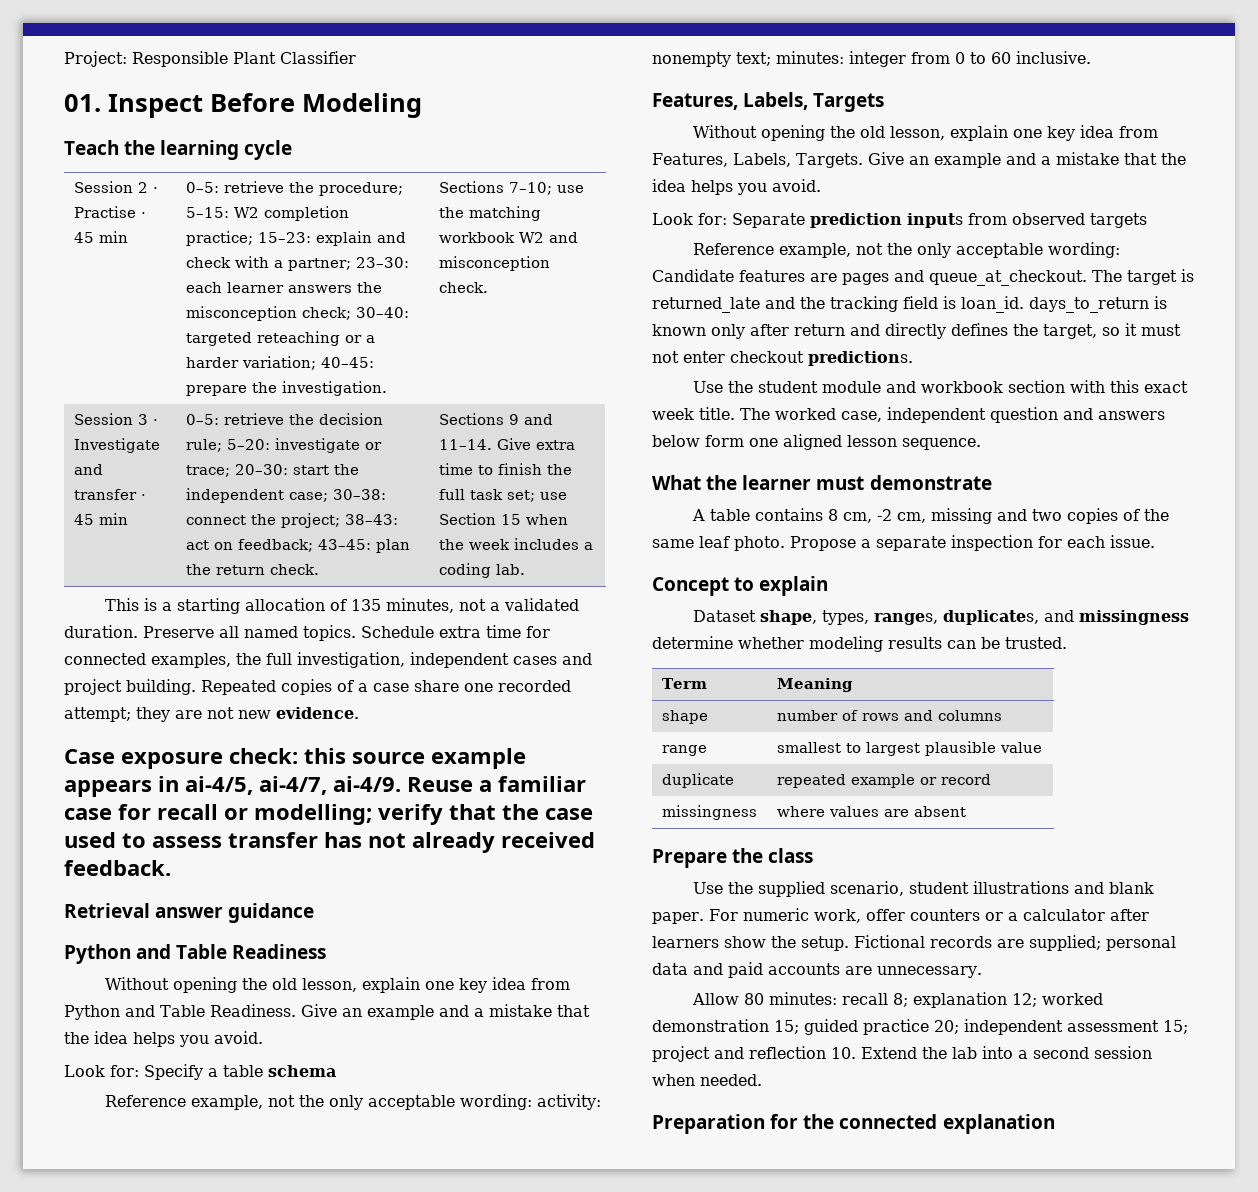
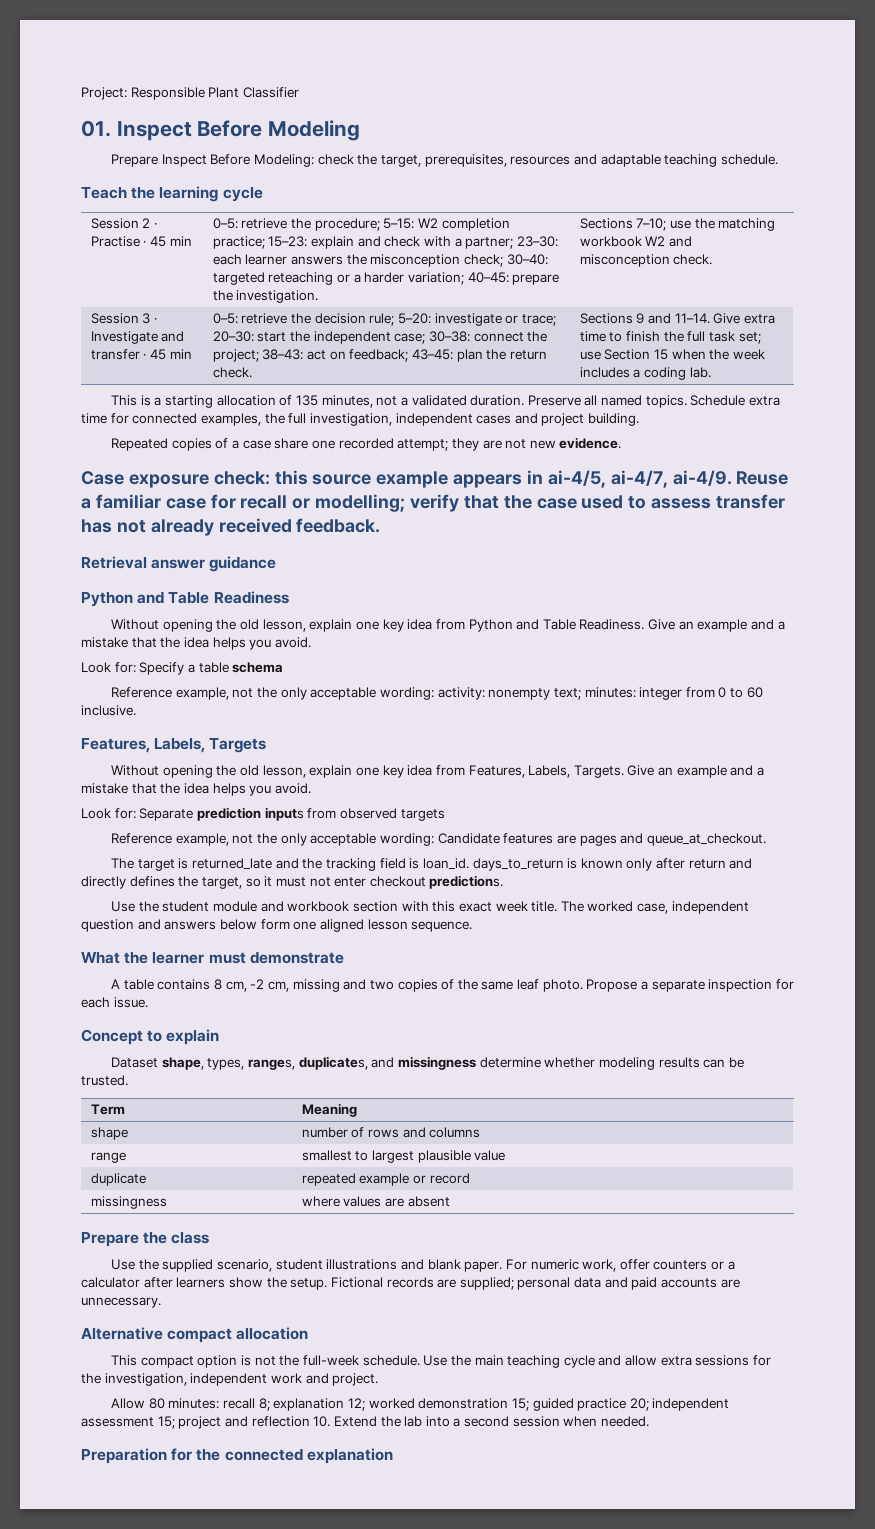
+ Prepare Inspect Before Modeling: check the target, prerequisites, resources and adaptable teaching schedule.
- Schedule extra time for connected examples, the full investigation, independent cases and project building. Repeated copies of a case share one recorded attempt; they are not new evidence.
+ Schedule extra time for connected examples, the full investigation, independent cases and project building.
+ Repeated copies of a case share one recorded attempt; they are not new evidence.
- Reference example, not the only acceptable wording: Candidate features are pages and queue_at_checkout. The target is returned_late and the tracking field is loan_id. days_to_return is known only after return and directly defines the target, so it must not enter checkout predictions.
+ Reference example, not the only acceptable wording: Candidate features are pages and queue_at_checkout.
+ The target is returned_late and the tracking field is loan_id. days_to_return is known only after return and directly defines the target, so it must not enter checkout predictions.
+ Alternative compact allocation
+ This compact option is not the full-week schedule. Use the main teaching cycle and allow extra sessions for the investigation, independent work and project.

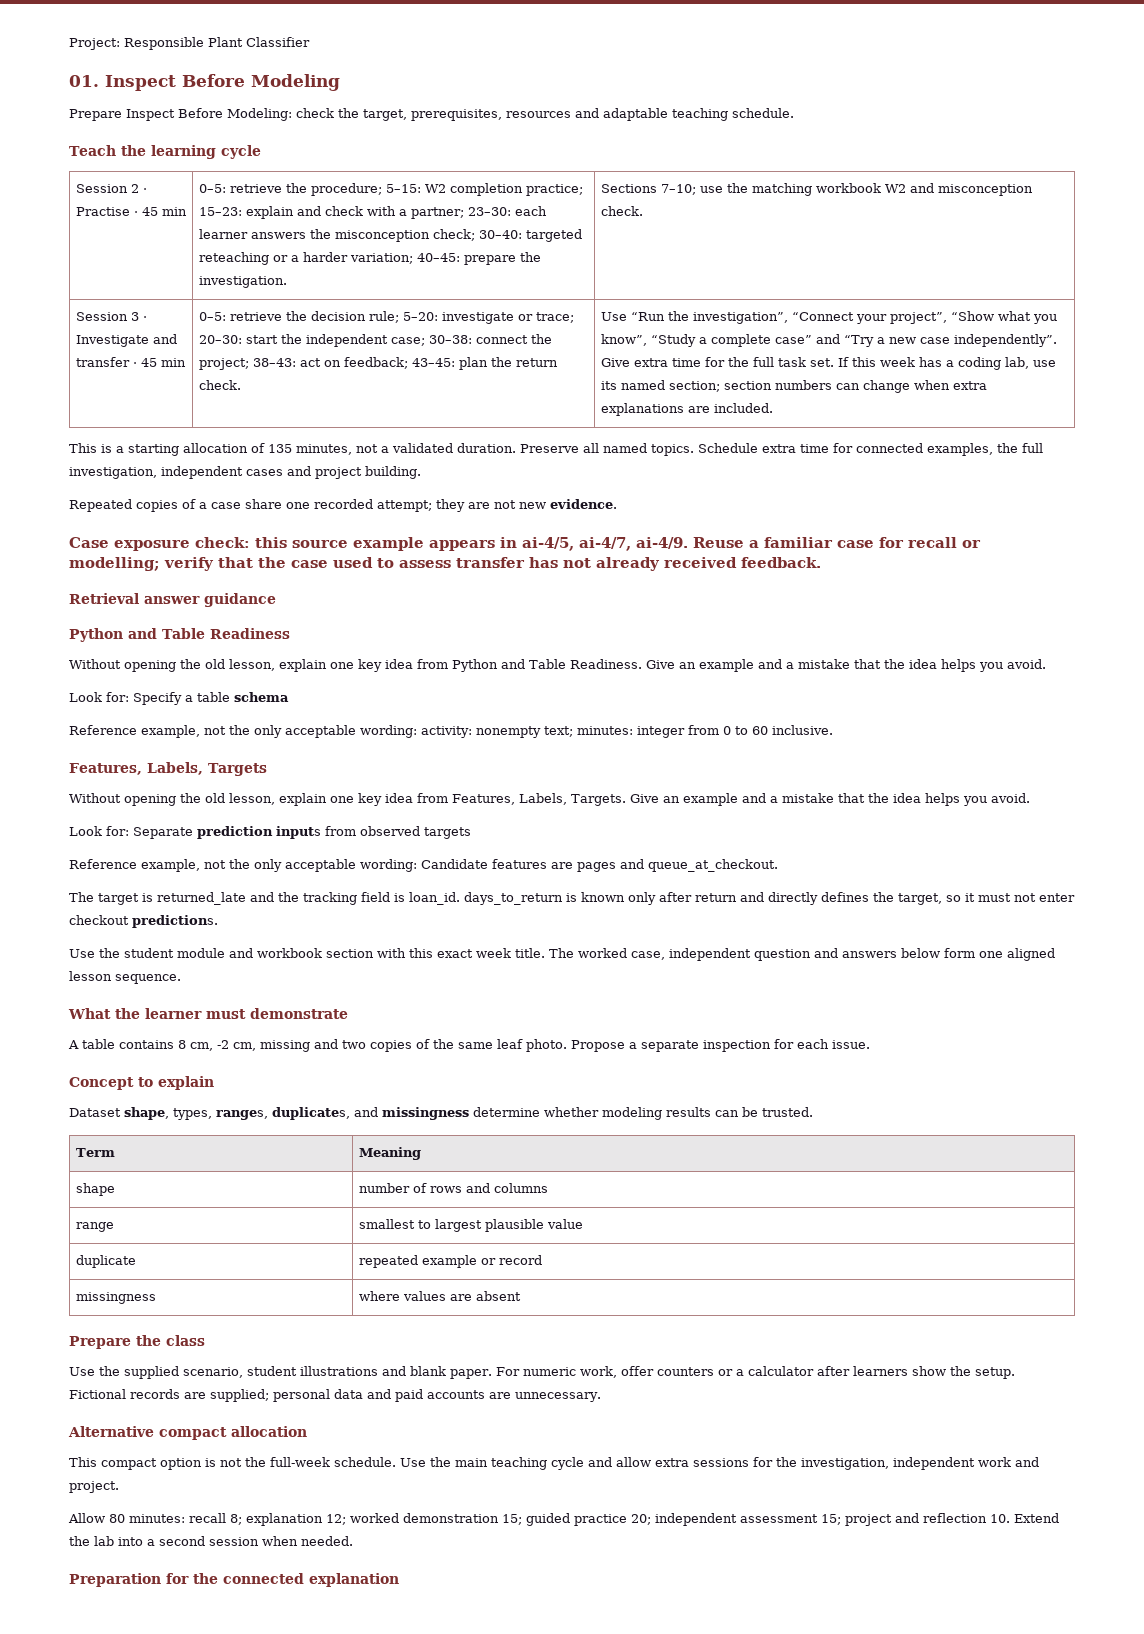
- Sections 9 and 11–14.
+ Use “Run the investigation”, “Connect your project”, “Show what you know”, “Study a complete case” and “Try a new case independently”.
- Give extra time to finish the full task set; use Section 15 when the week includes a coding lab.
+ Give extra time for the full task set. If this week has a coding lab, use its named section; section numbers can change when extra explanations are included.

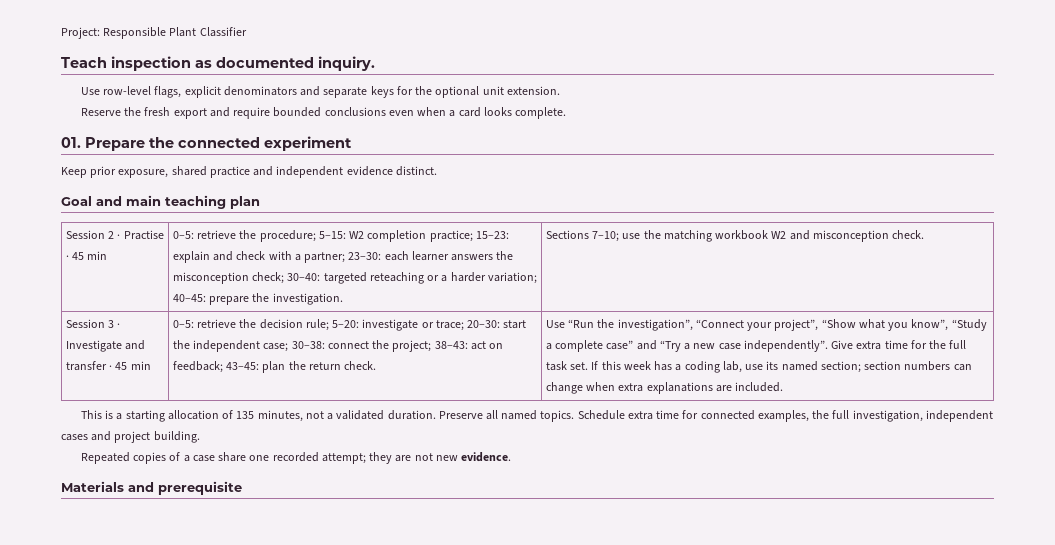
- 01. Inspect Before Modeling
- Prepare Inspect Before Modeling: check the target, prerequisites, resources and adaptable teaching schedule.
- Teach the learning cycle
+ Teach inspection as documented inquiry.
+ Use row-level flags, explicit denominators and separate keys for the optional unit extension.
+ Reserve the fresh export and require bounded conclusions even when a card looks complete.
+ 01. Prepare the connected experiment
+ Keep prior exposure, shared practice and independent evidence distinct.
+ Goal and main teaching plan
- Case exposure check: this source example appears in ai-4/5, ai-4/7, ai-4/9. Reuse a familiar case for recall or modelling; verify that the case used to assess transfer has not already received feedback.
- Retrieval answer guidance
- Python and Table Readiness
- Without opening the old lesson, explain one key idea from Python and Table Readiness. Give an example and a mistake that the idea helps you avoid.
- Look for: Specify a table schema
- Reference example, not the only acceptable wording: activity: nonempty text; minutes: integer from 0 to 60 inclusive.
- Features, Labels, Targets
- Without opening the old lesson, explain one key idea from Features, Labels, Targets. Give an example and a mistake that the idea helps you avoid.
- Look for: Separate prediction inputs from observed targets
- Reference example, not the only acceptable wording: Candidate features are pages and queue_at_checkout.
- The target is returned_late and the tracking field is loan_id. days_to_return is known only after return and directly defines the target, so it must not enter checkout predictions.
- Use the student module and workbook section with this exact week title. The worked case, independent question and answers below form one aligned lesson sequence.
- What the learner must demonstrate
- A table contains 8 cm, -2 cm, missing and two copies of the same leaf photo. Propose a separate inspection for each issue.
- Concept to explain
- Dataset shape, types, ranges, duplicates, and missingness determine whether modeling results can be trusted.
- Term | Meaning
- shape | number of rows and columns
- range | smallest to largest plausible value
- duplicate | repeated example or record
- missingness | where values are absent
- Prepare the class
- Use the supplied scenario, student illustrations and blank paper. For numeric work, offer counters or a calculator after learners show the setup. Fictional records are supplied; personal data and paid accounts are unnecessary.
- Alternative compact allocation
- This compact option is not the full-week schedule. Use the main teaching cycle and allow extra sessions for the investigation, independent work and project.
- Allow 80 minutes: recall 8; explanation 12; worked demonstration 15; guided practice 20; independent assessment 15; project and reflection 10. Extend the lab into a second session when needed.
- Preparation for the connected explanation
+ Materials and prerequisite

